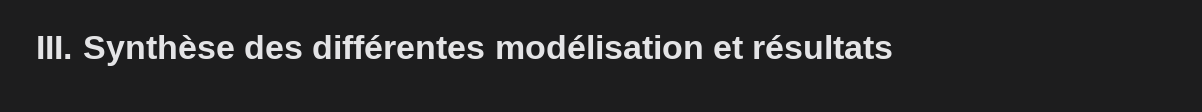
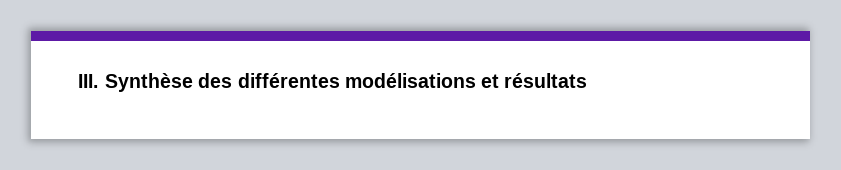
- III. Synthèse des différentes modélisation et résultats
+ III. Synthèse des différentes modélisations et résultats

